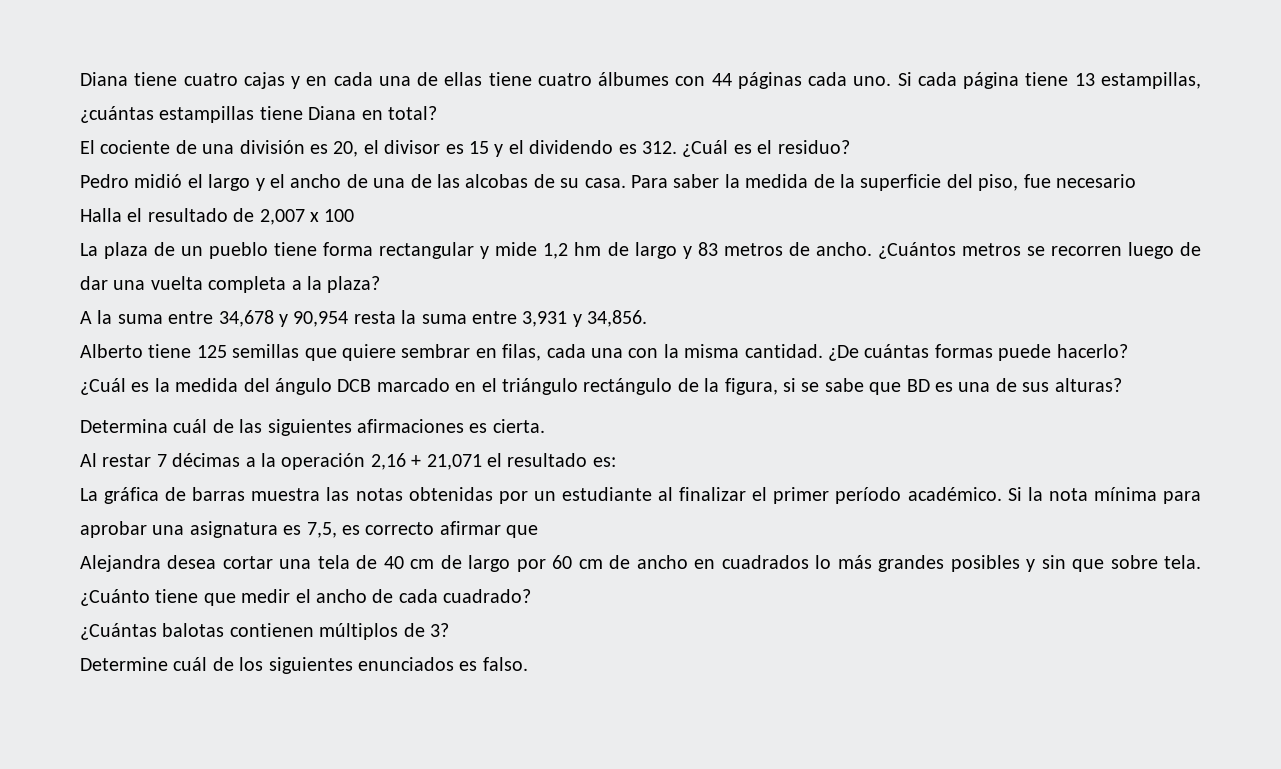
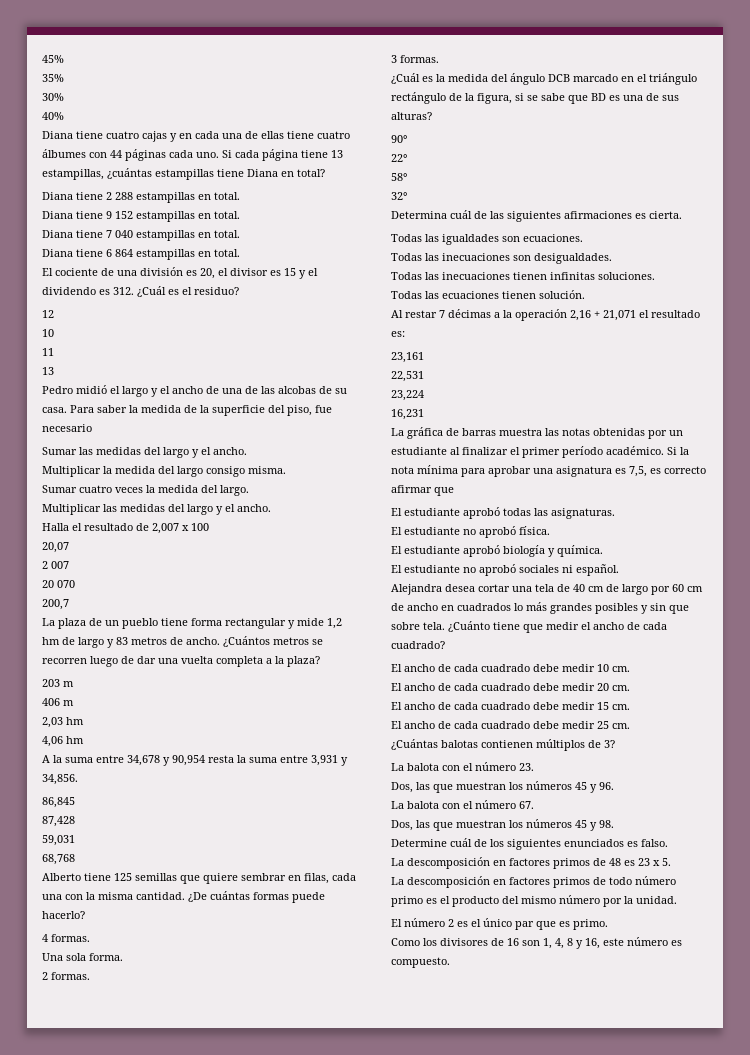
+ 45%
+ 35%
+ 30%
+ 40%
+ Diana tiene 2 288 estampillas en total.
+ Diana tiene 9 152 estampillas en total.
+ Diana tiene 7 040 estampillas en total.
+ Diana tiene 6 864 estampillas en total.
+ 12
+ 10
+ 11
+ 13
+ Sumar las medidas del largo y el ancho.
+ Multiplicar la medida del largo consigo misma.
+ Sumar cuatro veces la medida del largo.
+ Multiplicar las medidas del largo y el ancho.
+ 20,07
+ 2 007
+ 20 070
+ 200,7
+ 203 m
+ 406 m
+ 2,03 hm
+ 4,06 hm
+ 86,845
+ 87,428
+ 59,031
+ 68,768
+ 4 formas.
+ Una sola forma.
+ 2 formas.
+ 3 formas.
+ 90°
+ 22°
+ 58°
+ 32°
+ Todas las igualdades son ecuaciones.
+ Todas las inecuaciones son desigualdades.
+ Todas las inecuaciones tienen infinitas soluciones.
+ Todas las ecuaciones tienen solución.
+ 23,161
+ 22,531
+ 23,224
+ 16,231
+ El estudiante aprobó todas las asignaturas.
+ El estudiante no aprobó física.
+ El estudiante aprobó biología y química.
+ El estudiante no aprobó sociales ni español.
+ El ancho de cada cuadrado debe medir 10 cm.
+ El ancho de cada cuadrado debe medir 20 cm.
+ El ancho de cada cuadrado debe medir 15 cm.
+ El ancho de cada cuadrado debe medir 25 cm.
+ La balota con el número 23.
+ Dos, las que muestran los números 45 y 96.
+ La balota con el número 67.
+ Dos, las que muestran los números 45 y 98.
+ La descomposición en factores primos de 48 es 23 x 5.
+ La descomposición en factores primos de todo número primo es el producto del mismo número por la unidad.
+ El número 2 es el único par que es primo.
+ Como los divisores de 16 son 1, 4, 8 y 16, este número es compuesto.

